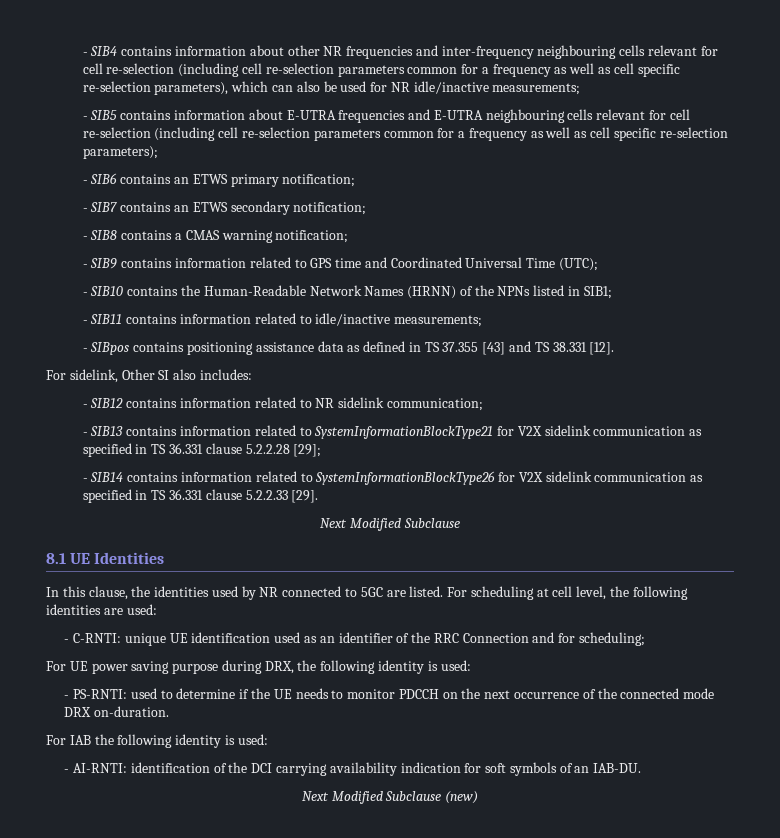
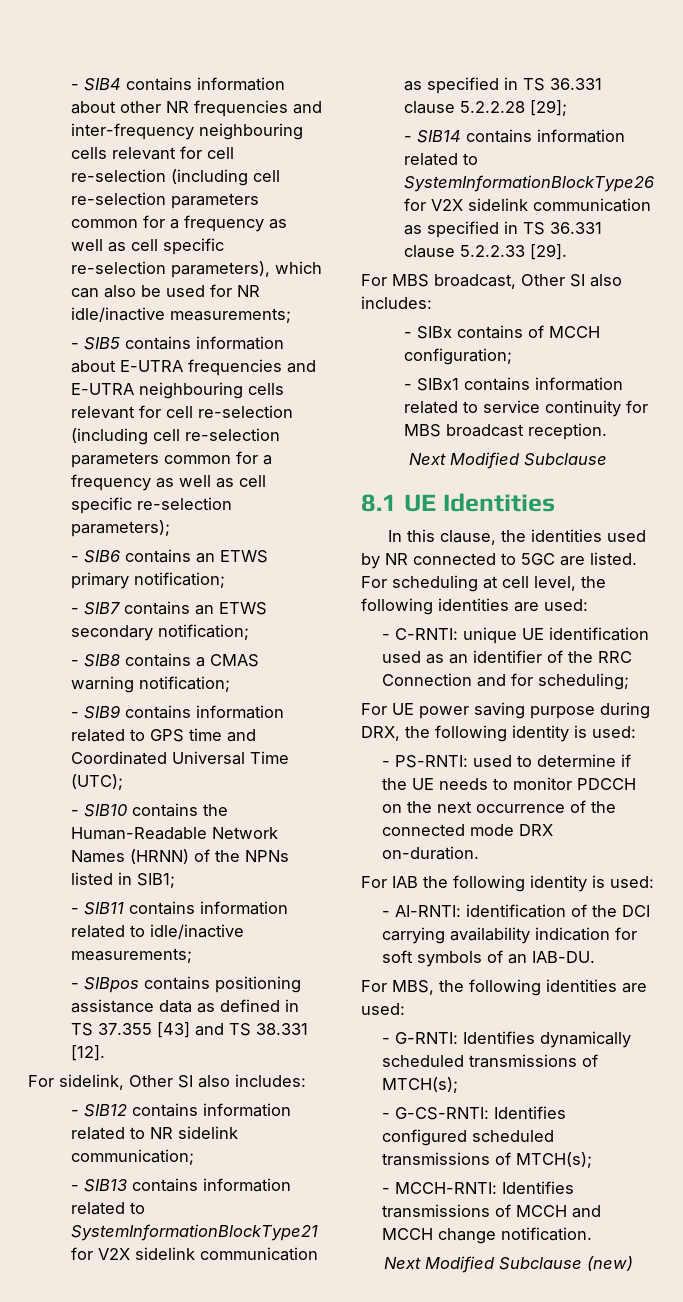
+ For MBS broadcast, Other SI also includes:
+ - SIBx contains of MCCH configuration;
+ - SIBx1 contains information related to service continuity for MBS broadcast reception.
+ For MBS, the following identities are used:
+ - G-RNTI: Identifies dynamically scheduled transmissions of MTCH(s);
+ - G-CS-RNTI: Identifies configured scheduled transmissions of MTCH(s);
+ - MCCH-RNTI: Identifies transmissions of MCCH and MCCH change notification.

